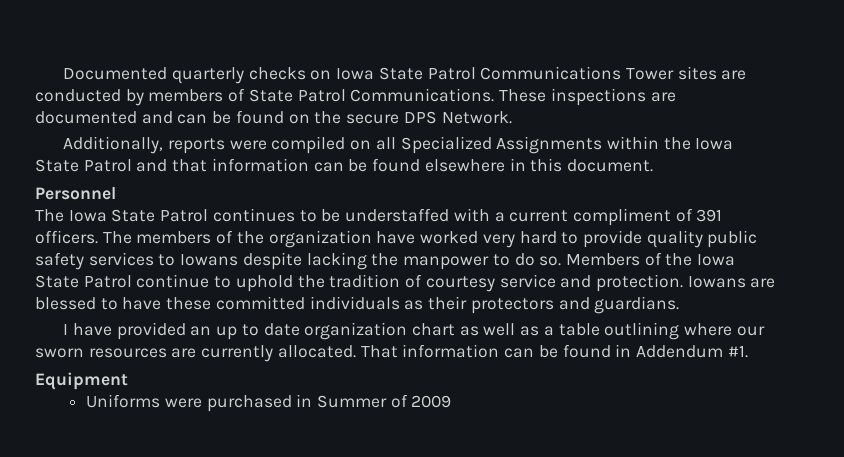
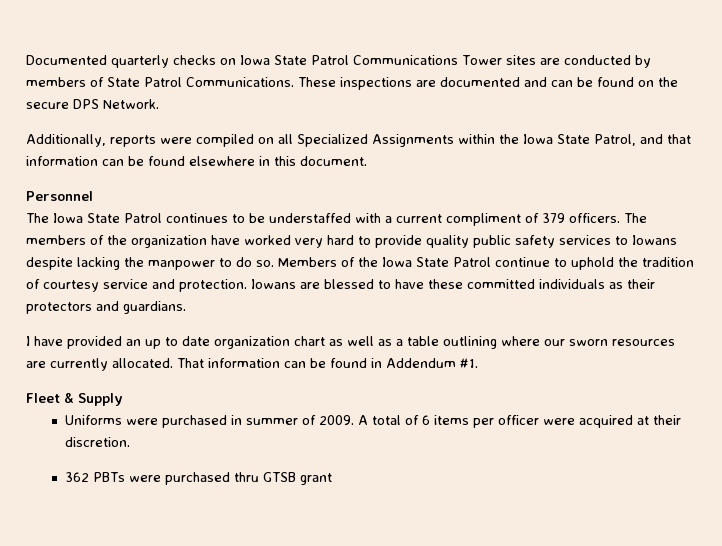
- Additionally, reports were compiled on all Specialized Assignments within the Iowa State Patrol and that information can be found elsewhere in this document.
+ Additionally, reports were compiled on all Specialized Assignments within the Iowa State Patrol, and that information can be found elsewhere in this document.
- The Iowa State Patrol continues to be understaffed with a current compliment of 391 officers.
+ The Iowa State Patrol continues to be understaffed with a current compliment of 379 officers.
- Equipment
+ Fleet & Supply
- Uniforms were purchased in Summer of 2009
+ Uniforms were purchased in summer of 2009. A total of 6 items per officer were acquired at their discretion.
+ 362 PBTs were purchased thru GTSB grant

